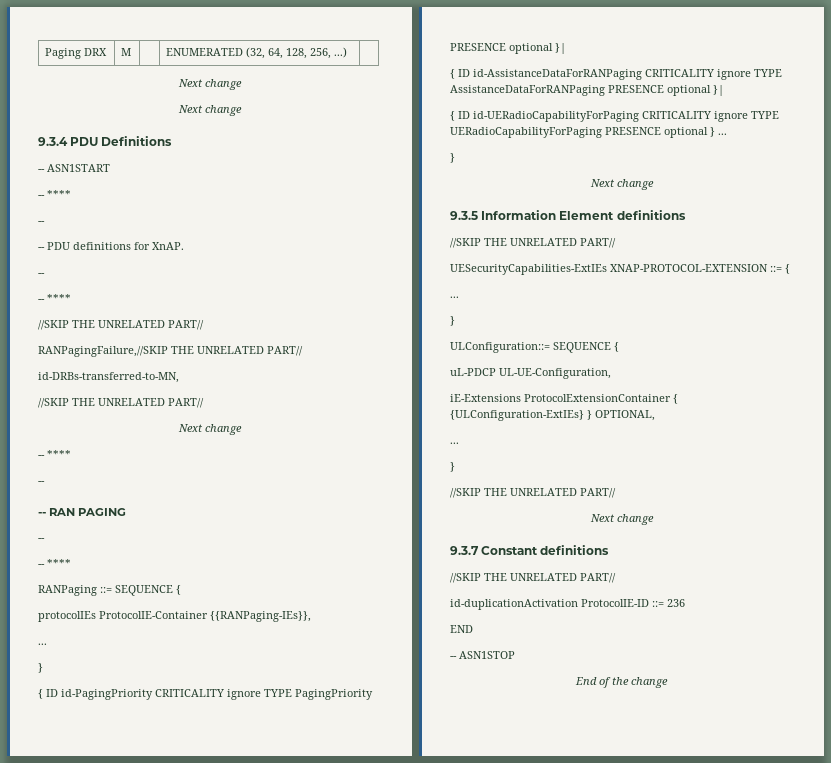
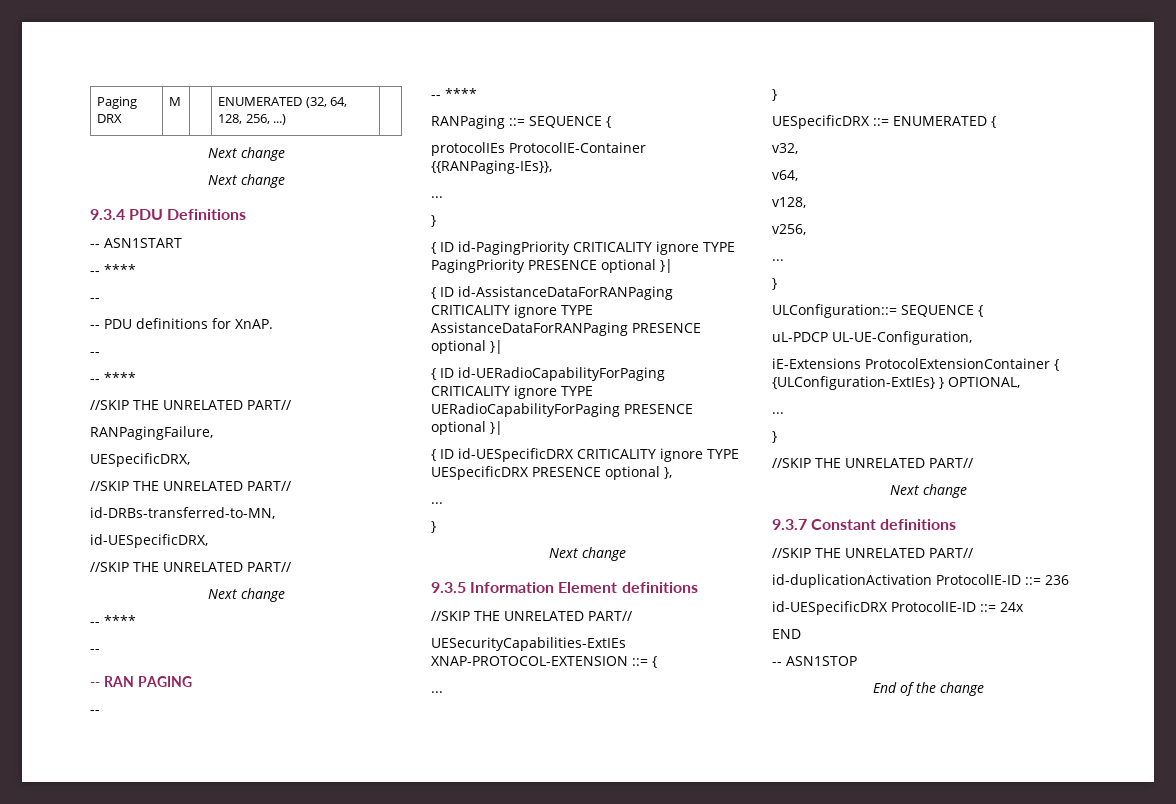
- RANPagingFailure,//SKIP THE UNRELATED PART//
+ RANPagingFailure,
+ UESpecificDRX,
+ //SKIP THE UNRELATED PART//
+ id-UESpecificDRX,
- { ID id-UERadioCapabilityForPaging CRITICALITY ignore TYPE UERadioCapabilityForPaging PRESENCE optional } ...
+ { ID id-UERadioCapabilityForPaging CRITICALITY ignore TYPE UERadioCapabilityForPaging PRESENCE optional }|
+ { ID id-UESpecificDRX CRITICALITY ignore TYPE UESpecificDRX PRESENCE optional },
+ ...
+ UESpecificDRX ::= ENUMERATED {
+ v32,
+ v64,
+ v128,
+ v256,
+ ...
+ }
+ id-UESpecificDRX ProtocolIE-ID ::= 24x

